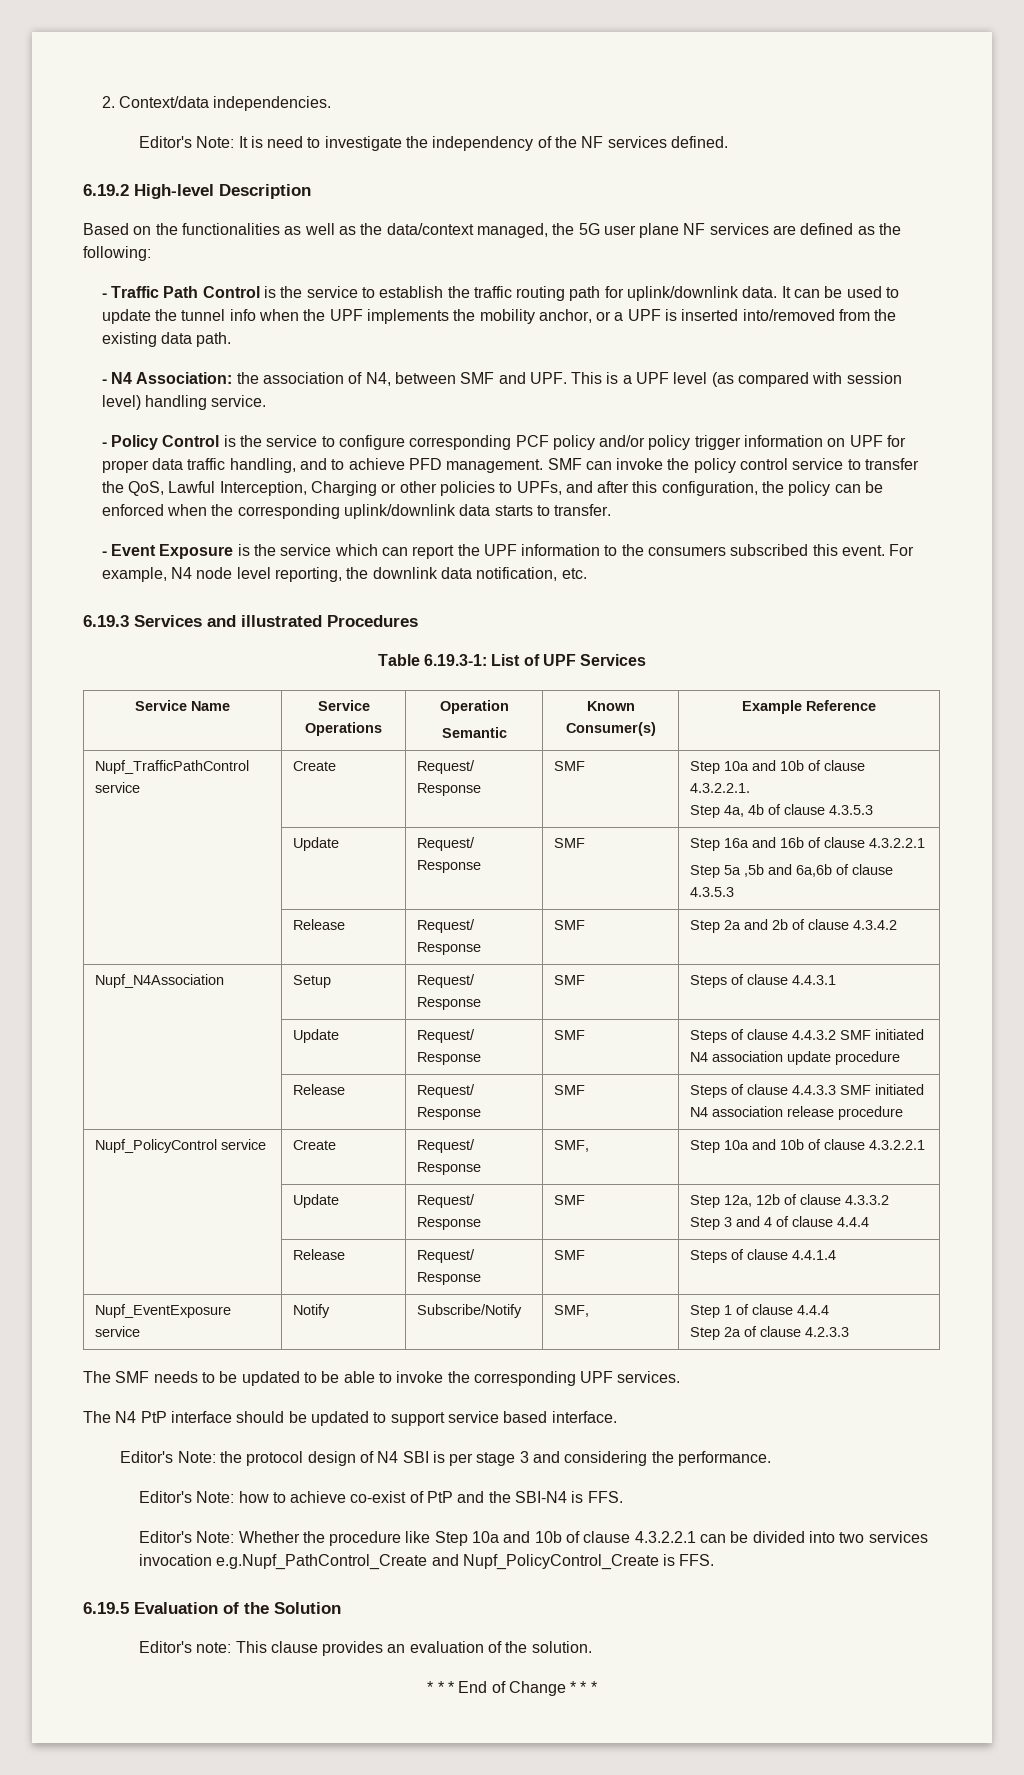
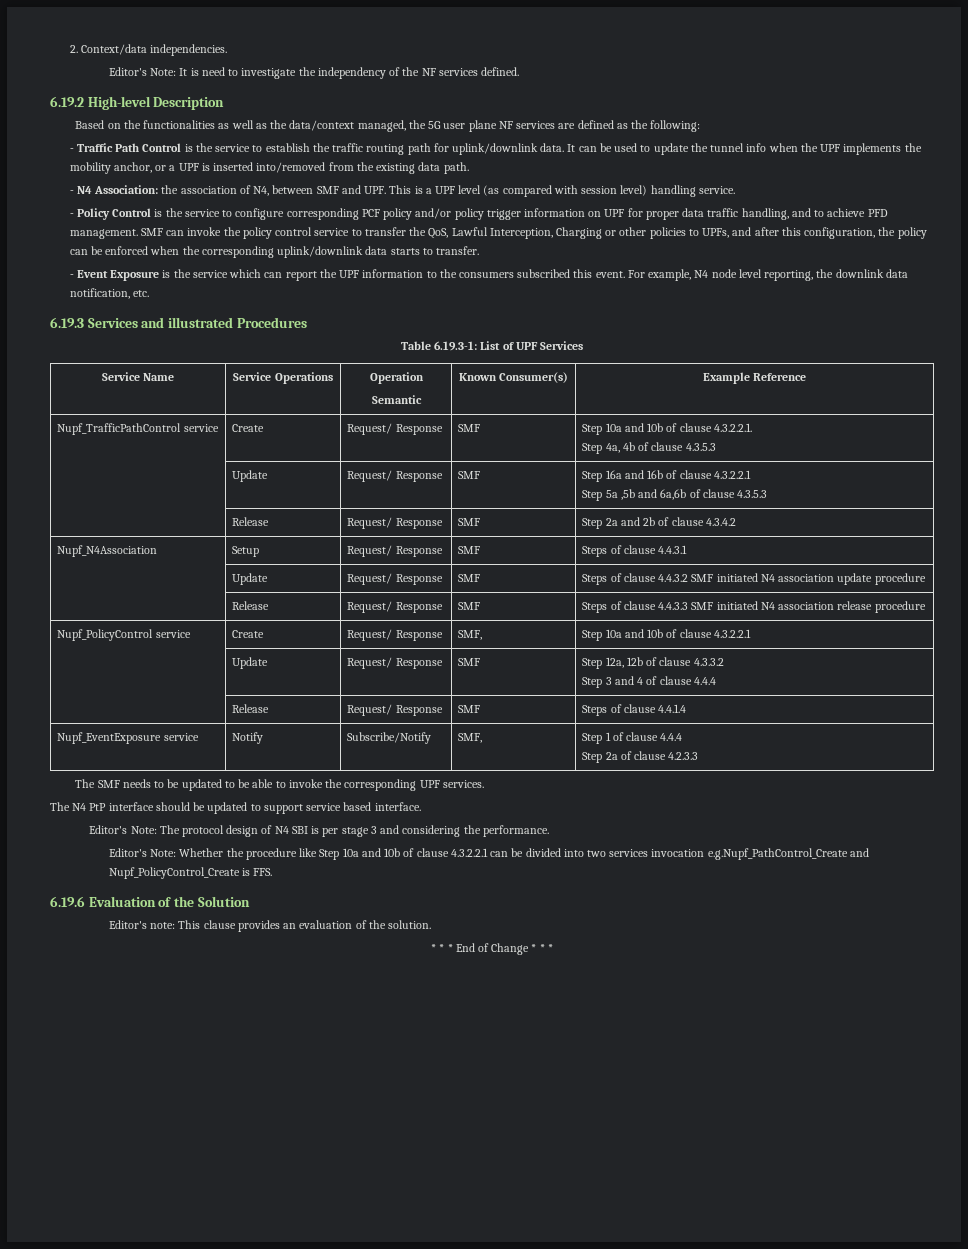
- Editor's Note: the protocol design of N4 SBI is per stage 3 and considering the performance.
+ Editor's Note: The protocol design of N4 SBI is per stage 3 and considering the performance.
- Editor's Note: how to achieve co-exist of PtP and the SBI-N4 is FFS.
- 6.19.5 Evaluation of the Solution
+ 6.19.6 Evaluation of the Solution

